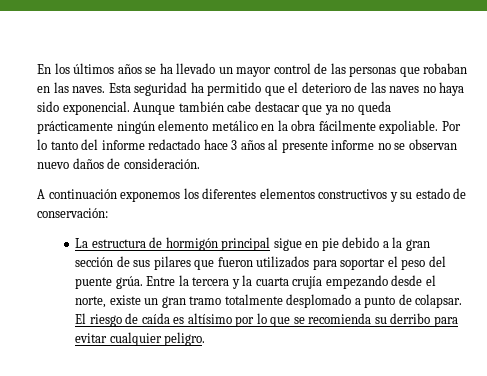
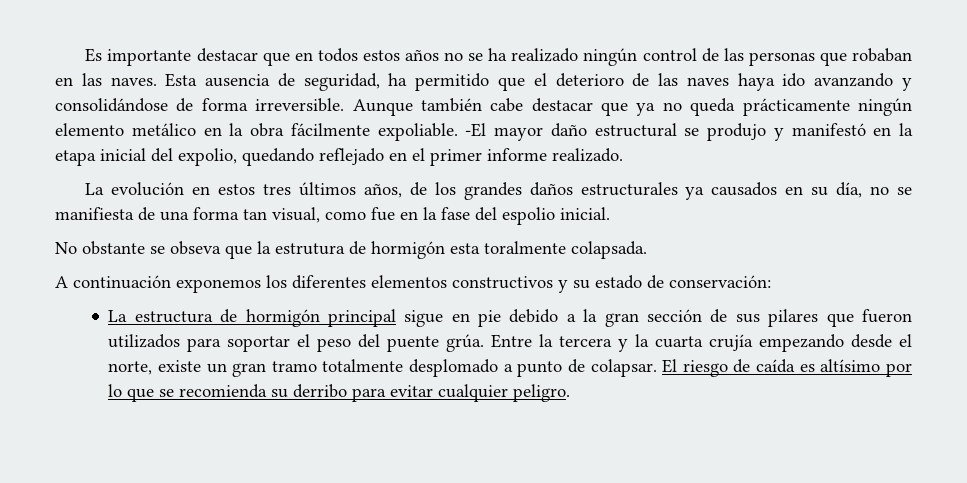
- En los últimos años se ha llevado un mayor control de las personas que robaban en las naves.
+ Es importante destacar que en todos estos años no se ha realizado ningún control de las personas que robaban en las naves.
- Esta seguridad ha permitido que el deterioro de las naves no haya sido exponencial.
+ Esta ausencia de seguridad, ha permitido que el deterioro de las naves haya ido avanzando y consolidándose de forma irreversible.
- Por lo tanto del informe redactado hace 3 años al presente informe no se observan nuevo daños de consideración.
+ -El mayor daño estructural se produjo y manifestó en la etapa inicial del expolio, quedando reflejado en el primer informe realizado.
+ La evolución en estos tres últimos años, de los grandes daños estructurales ya causados en su día, no se manifiesta de una forma tan visual, como fue en la fase del espolio inicial.
+ No obstante se obseva que la estrutura de hormigón esta toralmente colapsada.

